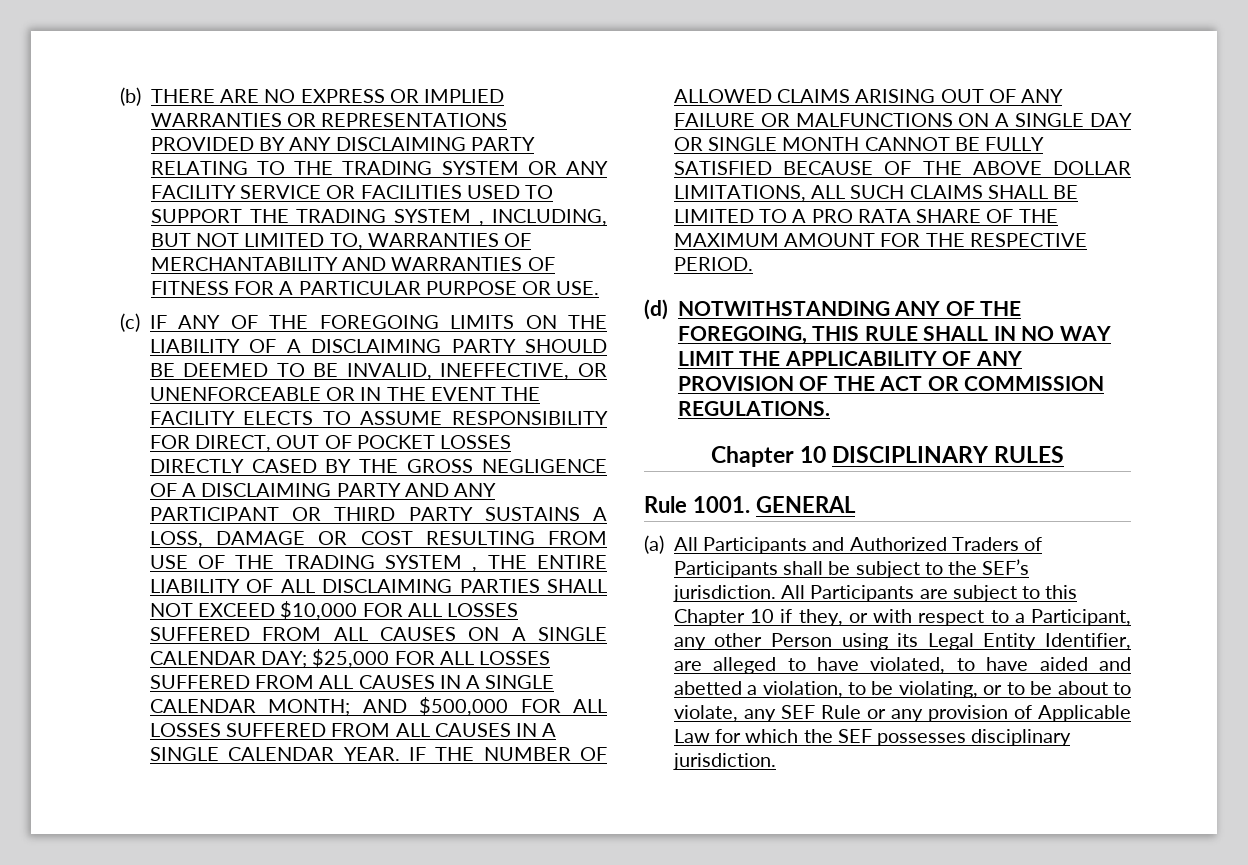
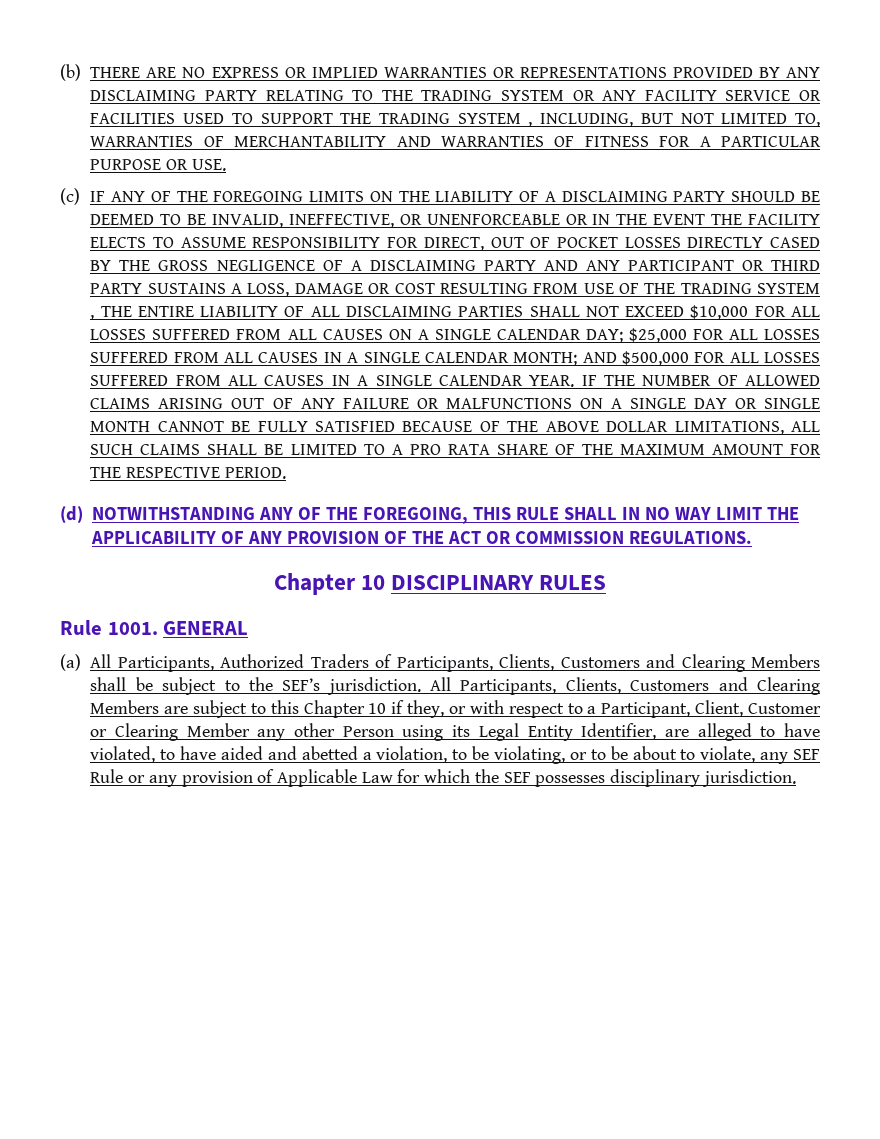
- (a) All Participants and Authorized Traders of Participants shall be subject to the SEF’s jurisdiction.
+ (a) All Participants, Authorized Traders of Participants, Clients, Customers and Clearing Members shall be subject to the SEF’s jurisdiction.
- All Participants are subject to this Chapter 10 if they, or with respect to a Participant, any other Person using its Legal Entity Identifier, are alleged to have violated, to have aided and abetted a violation, to be violating, or to be about to violate, any SEF Rule or any provision of Applicable Law for which the SEF possesses disciplinary jurisdiction.
+ All Participants, Clients, Customers and Clearing Members are subject to this Chapter 10 if they, or with respect to a Participant, Client, Customer or Clearing Member any other Person using its Legal Entity Identifier, are alleged to have violated, to have aided and abetted a violation, to be violating, or to be about to violate, any SEF Rule or any provision of Applicable Law for which the SEF possesses disciplinary jurisdiction.

